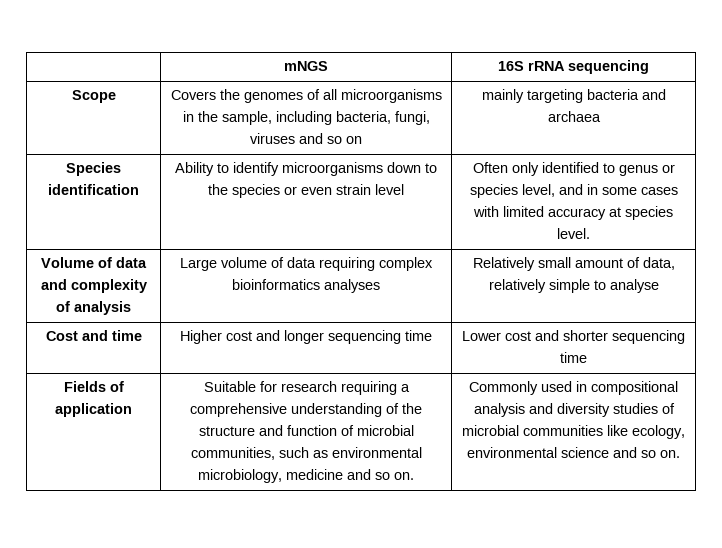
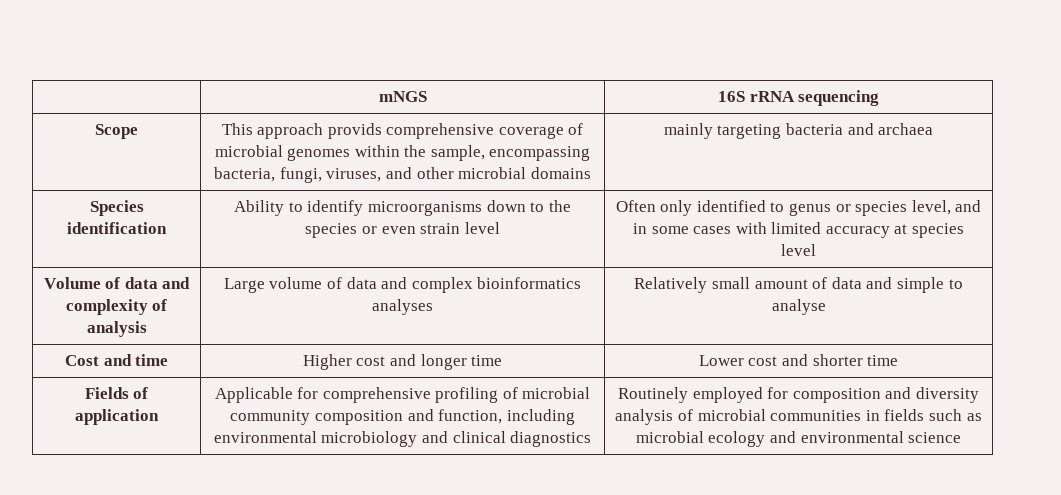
- Scope | Covers the genomes of all microorganisms in the sample, including bacteria, fungi, viruses and so on | mainly targeting bacteria and archaea
+ Scope | This approach provids comprehensive coverage of microbial genomes within the sample, encompassing bacteria, fungi, viruses, and other microbial domains | mainly targeting bacteria and archaea
- Species identification | Ability to identify microorganisms down to the species or even strain level | Often only identified to genus or species level, and in some cases with limited accuracy at species level.
+ Species identification | Ability to identify microorganisms down to the species or even strain level | Often only identified to genus or species level, and in some cases with limited accuracy at species level
- Volume of data and complexity of analysis | Large volume of data requiring complex bioinformatics analyses | Relatively small amount of data, relatively simple to analyse
+ Volume of data and complexity of analysis | Large volume of data and complex bioinformatics analyses | Relatively small amount of data and simple to analyse
- Cost and time | Higher cost and longer sequencing time | Lower cost and shorter sequencing time
+ Cost and time | Higher cost and longer time | Lower cost and shorter time
- Suitable for research requiring a comprehensive understanding of the structure and function of microbial communities, such as environmental microbiology, medicine and so on. | Commonly used in compositional analysis and diversity studies of microbial communities like ecology, environmental science and so on.
+ Applicable for comprehensive profiling of microbial community composition and function, including environmental microbiology and clinical diagnostics | Routinely employed for composition and diversity analysis of microbial communities in fields such as microbial ecology and environmental science

